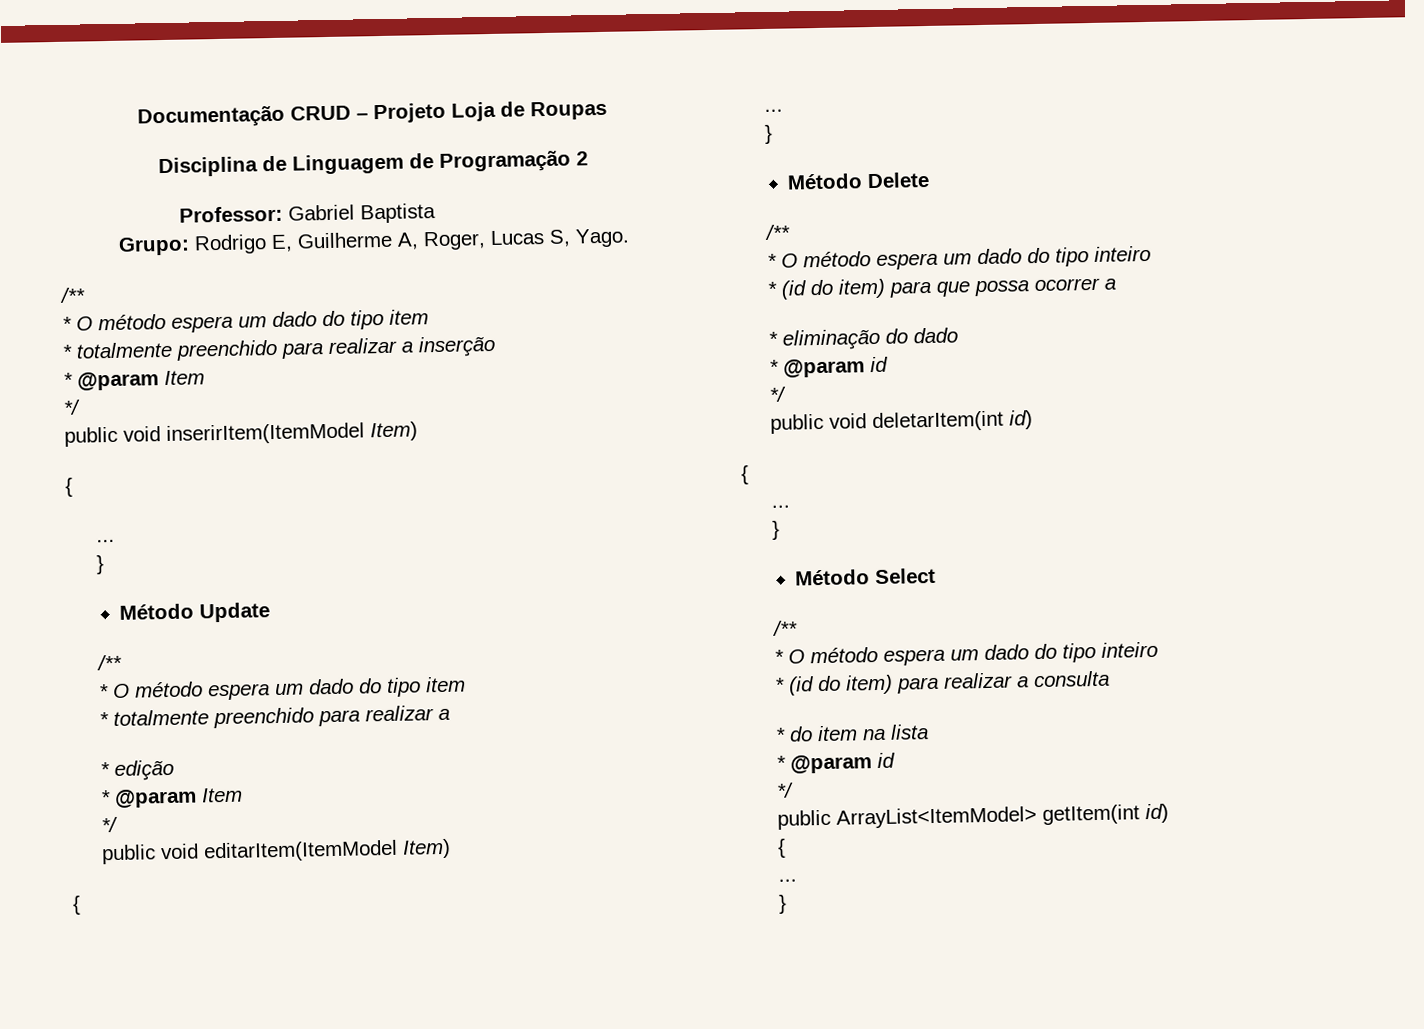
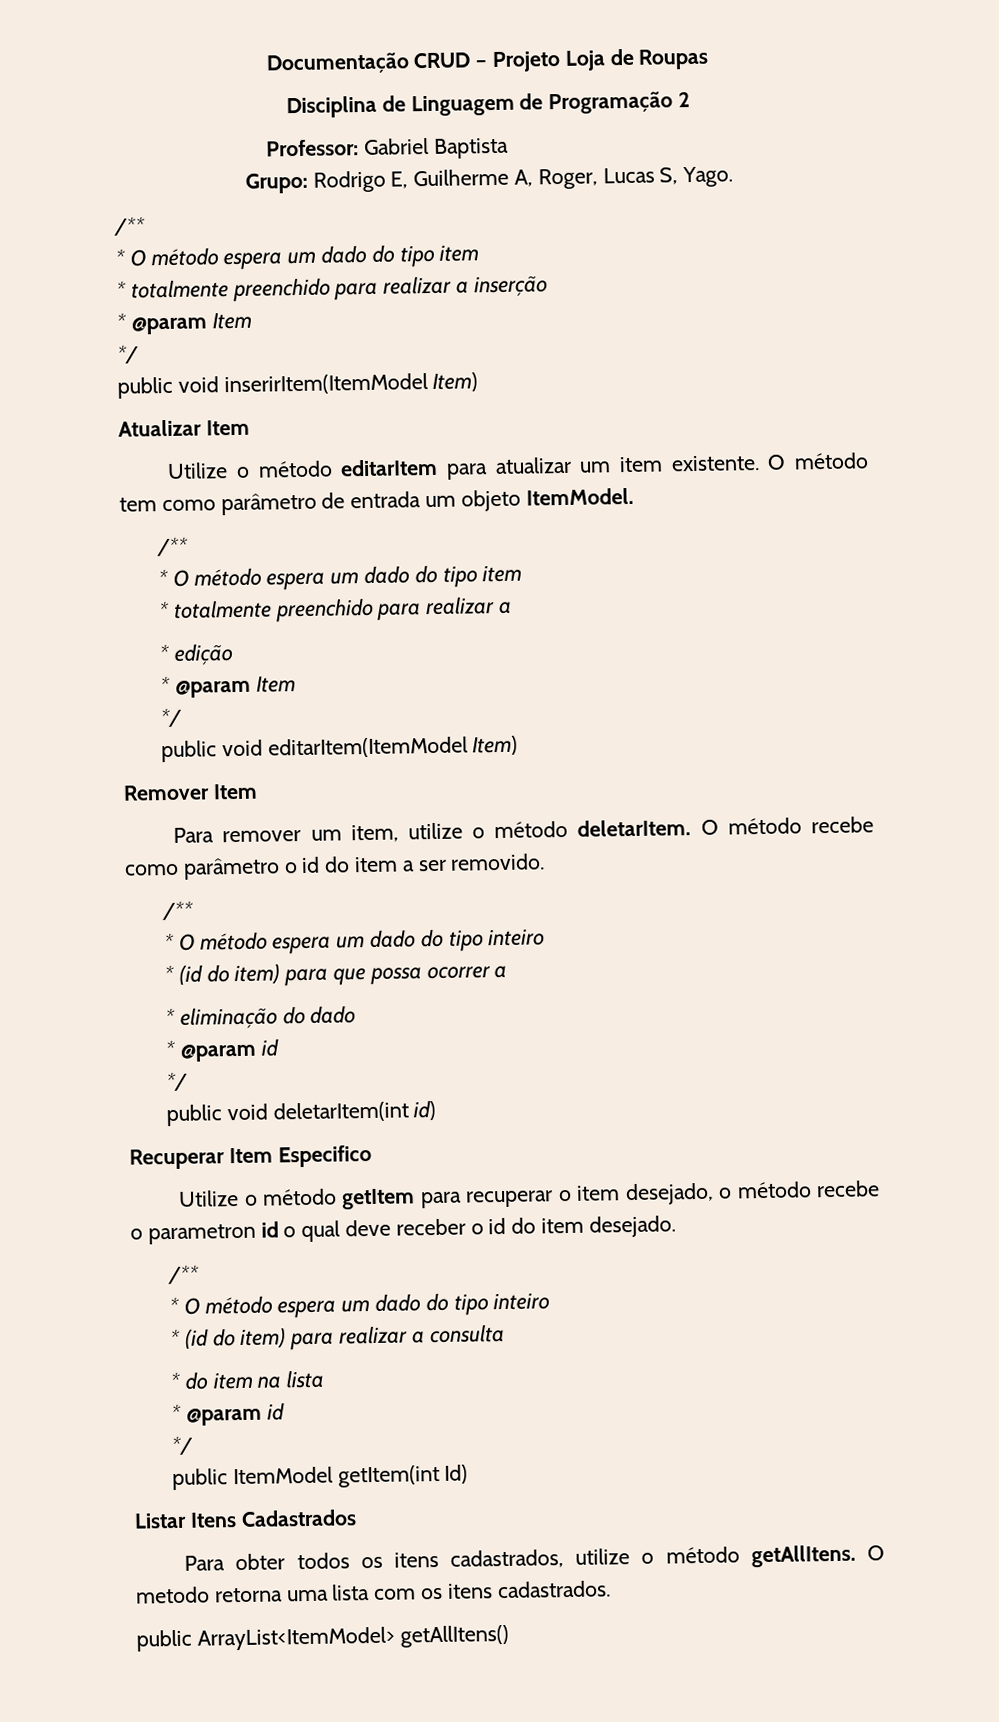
  public void inserirItem(ItemModel Item)
- {
- ...
- }
- Método Update
+ Atualizar Item
+ Utilize o método editarItem para atualizar um item existente. O método tem como parâmetro de entrada um objeto ItemModel.
  public void editarItem(ItemModel Item)
- {
- ...
- }
- Método Delete
+ Remover Item
+ Para remover um item, utilize o método deletarItem. O método recebe como parâmetro o id do item a ser removido.
  public void deletarItem(int id)
- {
- ...
- }
- Método Select
+ Recuperar Item Especifico
+ Utilize o método getItem para recuperar o item desejado, o método recebe o parametron id o qual deve receber o id do item desejado.
- public ArrayList<ItemModel> getItem(int id)
- {
- ...
- }
+ public ItemModel getItem(int Id)
+ Listar Itens Cadastrados
+ Para obter todos os itens cadastrados, utilize o método getAllItens. O metodo retorna uma lista com os itens cadastrados.
+ public ArrayList<ItemModel> getAllItens()

